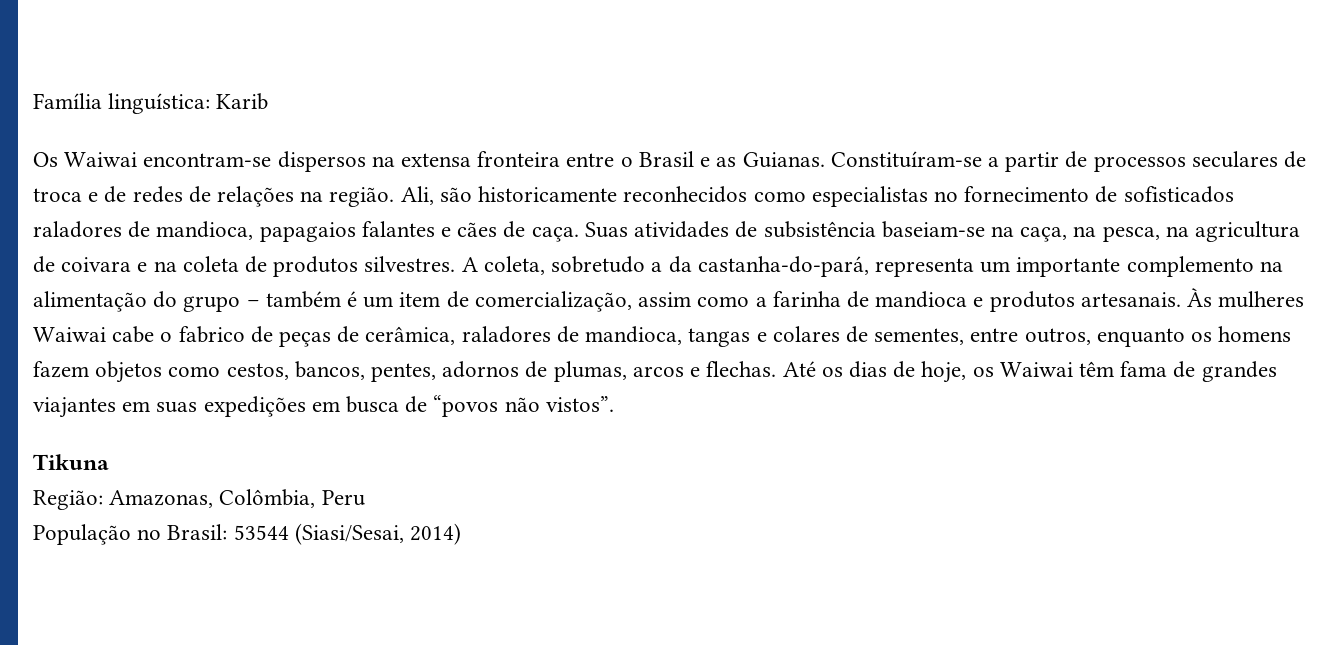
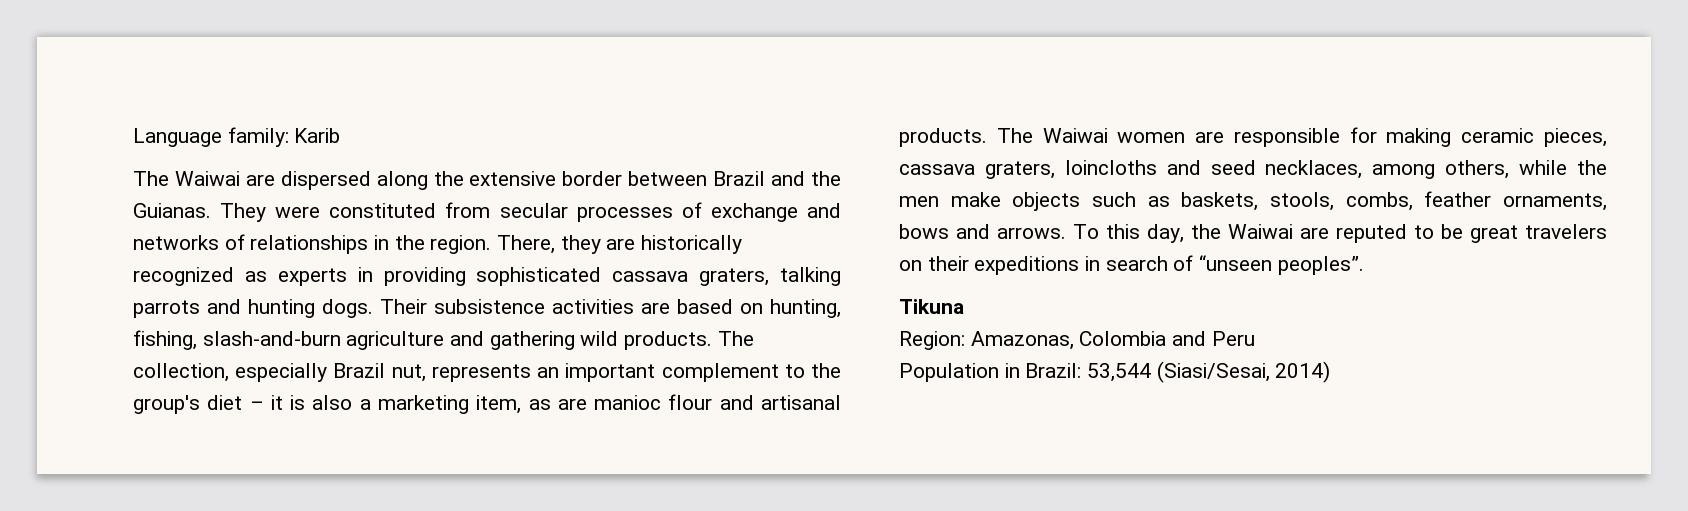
- Família linguística: Karib
+ Language family: Karib
- Os Waiwai encontram-se dispersos na extensa fronteira entre o Brasil e as Guianas. Constituíram-se a partir de processos seculares de troca e de redes de relações na região. Ali, são historicamente reconhecidos como especialistas no fornecimento de sofisticados raladores de mandioca, papagaios falantes e cães de caça. Suas atividades de subsistência baseiam-se na caça, na pesca, na agricultura de coivara e na coleta de produtos silvestres. A coleta, sobretudo a da castanha-do-pará, representa um importante complemento na alimentação do grupo – também é um item de comercialização, assim como a farinha de mandioca e produtos artesanais. Às mulheres Waiwai cabe o fabrico de peças de cerâmica, raladores de mandioca, tangas e colares de sementes, entre outros, enquanto os homens fazem objetos como cestos, bancos, pentes, adornos de plumas, arcos e flechas. Até os dias de hoje, os Waiwai têm fama de grandes viajantes em suas expedições em busca de “povos não vistos”.
+ The Waiwai are dispersed along the extensive border between Brazil and the Guianas. They were constituted from secular processes of exchange and networks of relationships in the region. There, they are historically recognized as experts in providing sophisticated cassava graters, talking parrots and hunting dogs. Their subsistence activities are based on hunting, fishing, slash-and-burn agriculture and gathering wild products. The collection, especially Brazil nut, represents an important complement to the group's diet – it is also a marketing item, as are manioc flour and artisanal products. The Waiwai women are responsible for making ceramic pieces, cassava graters, loincloths and seed necklaces, among others, while the men make objects such as baskets, stools, combs, feather ornaments, bows and arrows. To this day, the Waiwai are reputed to be great travelers on their expeditions in search of “unseen peoples”.
  Tikuna
- Região: Amazonas, Colômbia, Peru
- População no Brasil: 53544 (Siasi/Sesai, 2014)
+ Region: Amazonas, Colombia and Peru
+ Population in Brazil: 53,544 (Siasi/Sesai, 2014)

